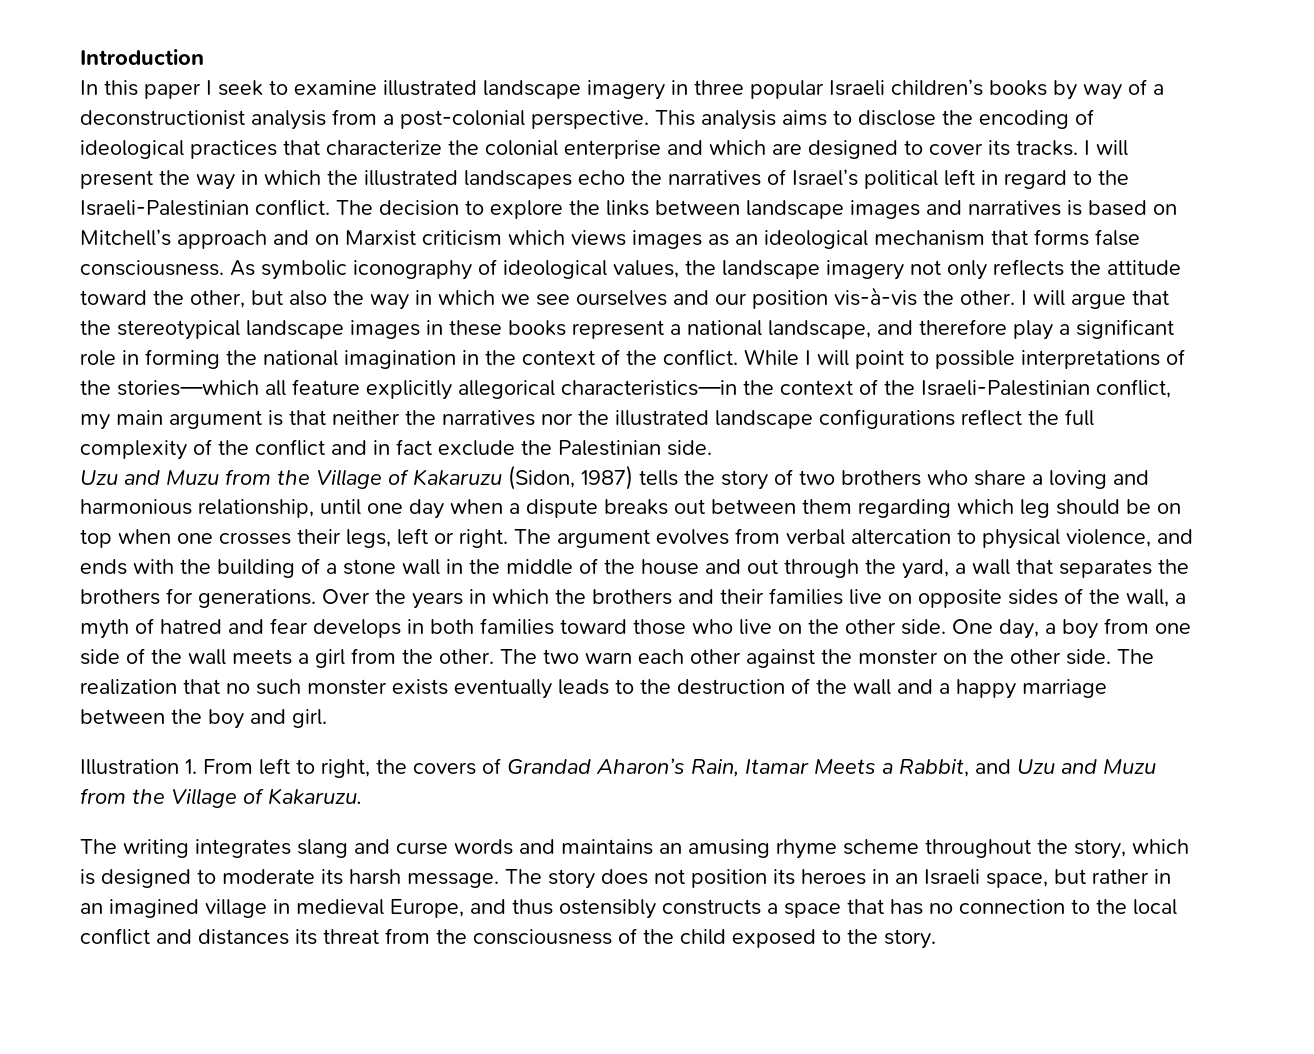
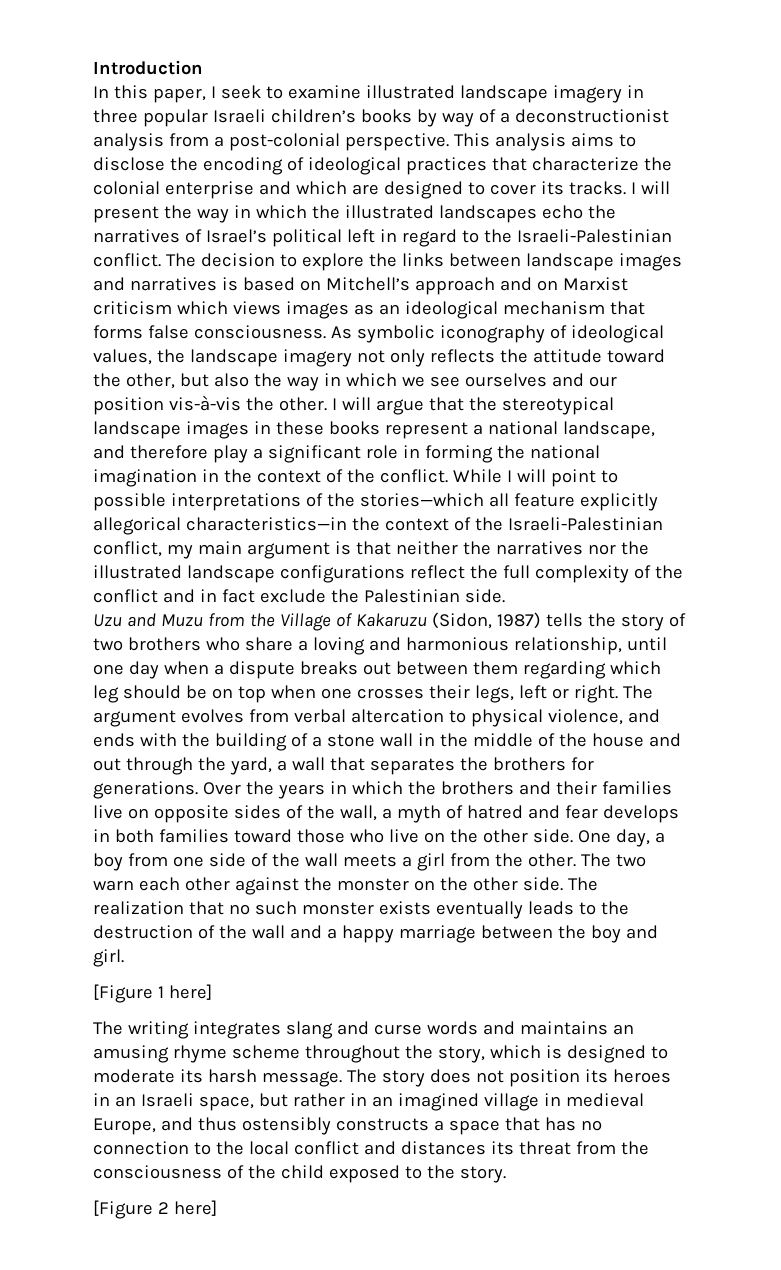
- In this paper I seek to examine illustrated landscape imagery in three popular Israeli children’s books by way of a deconstructionist analysis from a post-colonial perspective.
+ In this paper, I seek to examine illustrated landscape imagery in three popular Israeli children’s books by way of a deconstructionist analysis from a post-colonial perspective.
- Illustration 1. From left to right, the covers of Grandad Aharon’s Rain, Itamar Meets a Rabbit, and Uzu and Muzu from the Village of Kakaruzu.
+ [Figure 1 here]
+ [Figure 2 here]

